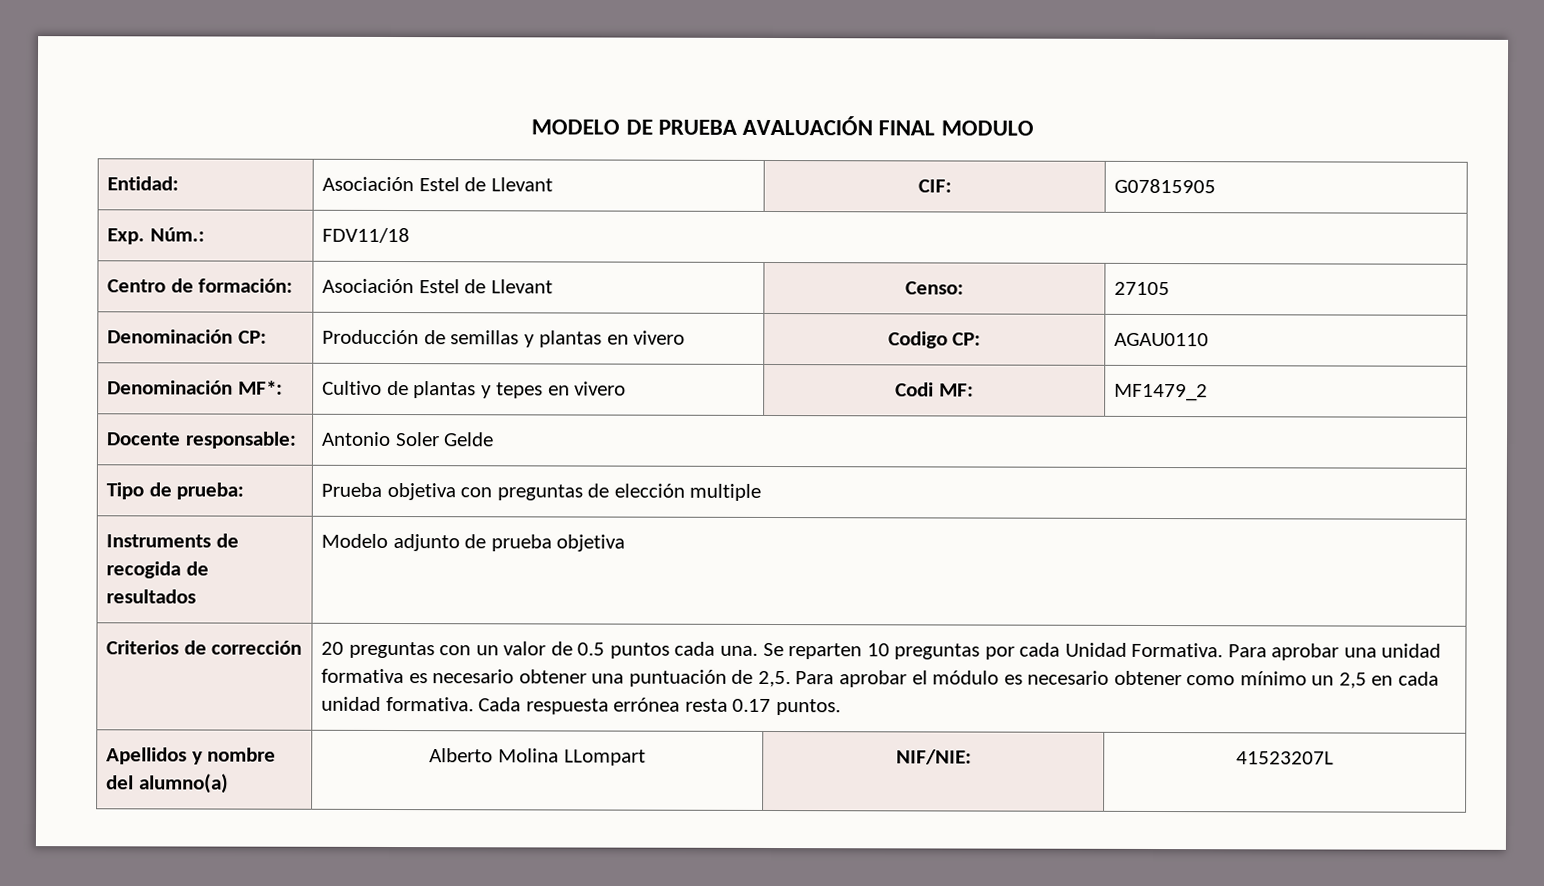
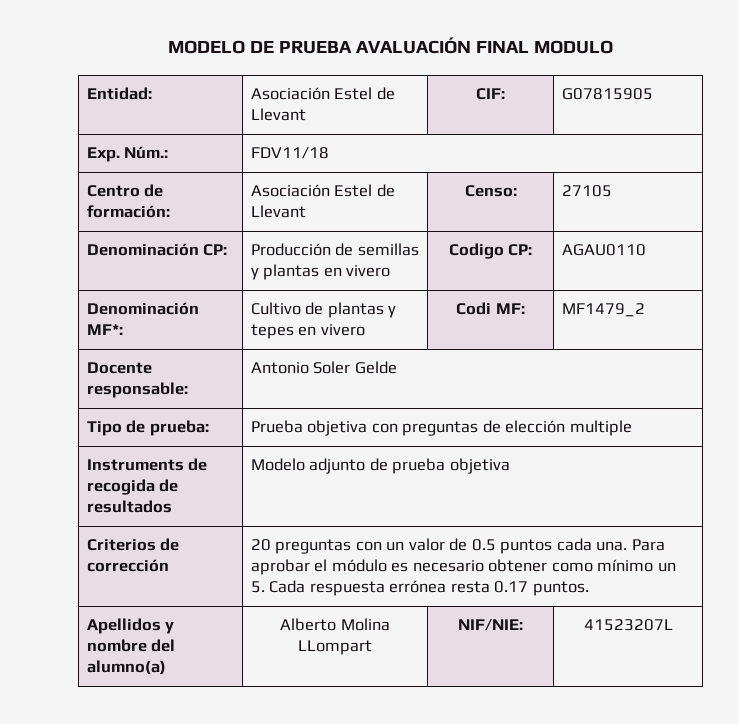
- Se reparten 10 preguntas por cada Unidad Formativa. Para aprobar una unidad formativa es necesario obtener una puntuación de 2,5.
- Para aprobar el módulo es necesario obtener como mínimo un 2,5 en cada unidad formativa. Cada respuesta errónea resta 0.17 puntos.
+ Para aprobar el módulo es necesario obtener como mínimo un 5. Cada respuesta errónea resta 0.17 puntos.

